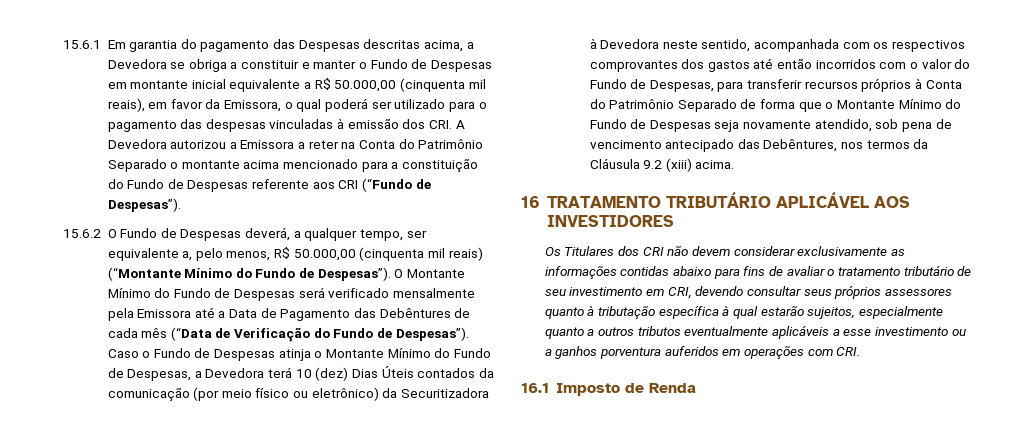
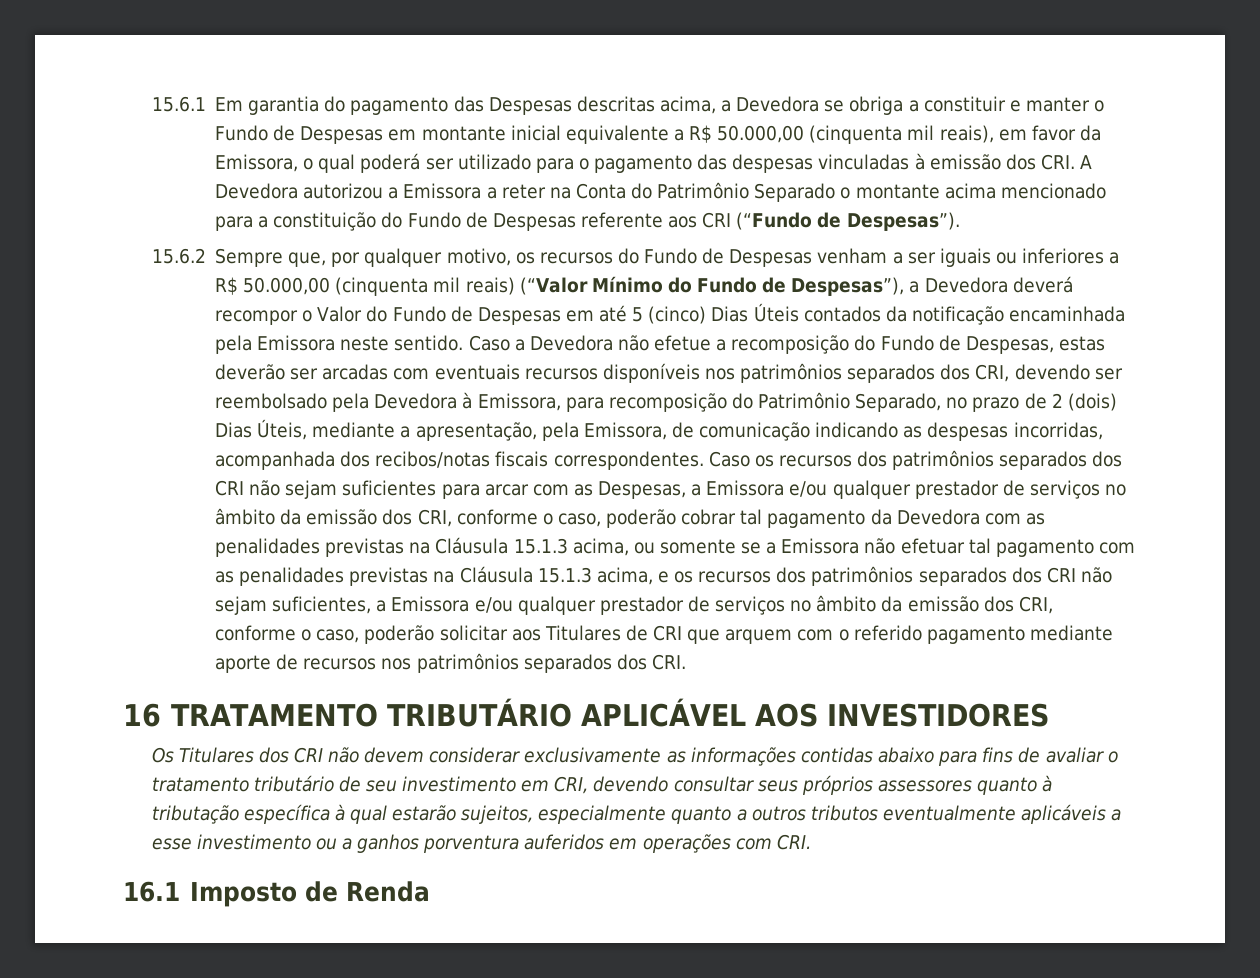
- 15.6.2 O Fundo de Despesas deverá, a qualquer tempo, ser equivalente a, pelo menos, R$ 50.000,00 (cinquenta mil reais) (“Montante Mínimo do Fundo de Despesas”). O Montante Mínimo do Fundo de Despesas será verificado mensalmente pela Emissora até a Data de Pagamento das Debêntures de cada mês (“Data de Verificação do Fundo de Despesas”). Caso o Fundo de Despesas atinja o Montante Mínimo do Fundo de Despesas, a Devedora terá 10 (dez) Dias Úteis contados da comunicação (por meio físico ou eletrônico) da Securitizadora à Devedora neste sentido, acompanhada com os respectivos comprovantes dos gastos até então incorridos com o valor do Fundo de Despesas, para transferir recursos próprios à Conta do Patrimônio Separado de forma que o Montante Mínimo do Fundo de Despesas seja novamente atendido, sob pena de vencimento antecipado das Debêntures, nos termos da Cláusula 9.2 (xiii) acima.
+ 15.6.2 Sempre que, por qualquer motivo, os recursos do Fundo de Despesas venham a ser iguais ou inferiores a R$ 50.000,00 (cinquenta mil reais) (“Valor Mínimo do Fundo de Despesas”), a Devedora deverá recompor o Valor do Fundo de Despesas em até 5 (cinco) Dias Úteis contados da notificação encaminhada pela Emissora neste sentido. Caso a Devedora não efetue a recomposição do Fundo de Despesas, estas deverão ser arcadas com eventuais recursos disponíveis nos patrimônios separados dos CRI, devendo ser reembolsado pela Devedora à Emissora, para recomposição do Patrimônio Separado, no prazo de 2 (dois) Dias Úteis, mediante a apresentação, pela Emissora, de comunicação indicando as despesas incorridas, acompanhada dos recibos/notas fiscais correspondentes. Caso os recursos dos patrimônios separados dos CRI não sejam suficientes para arcar com as Despesas, a Emissora e/ou qualquer prestador de serviços no âmbito da emissão dos CRI, conforme o caso, poderão cobrar tal pagamento da Devedora com as penalidades previstas na Cláusula 15.1.3 acima, ou somente se a Emissora não efetuar tal pagamento com as penalidades previstas na Cláusula 15.1.3 acima, e os recursos dos patrimônios separados dos CRI não sejam suficientes, a Emissora e/ou qualquer prestador de serviços no âmbito da emissão dos CRI, conforme o caso, poderão solicitar aos Titulares de CRI que arquem com o referido pagamento mediante aporte de recursos nos patrimônios separados dos CRI.

